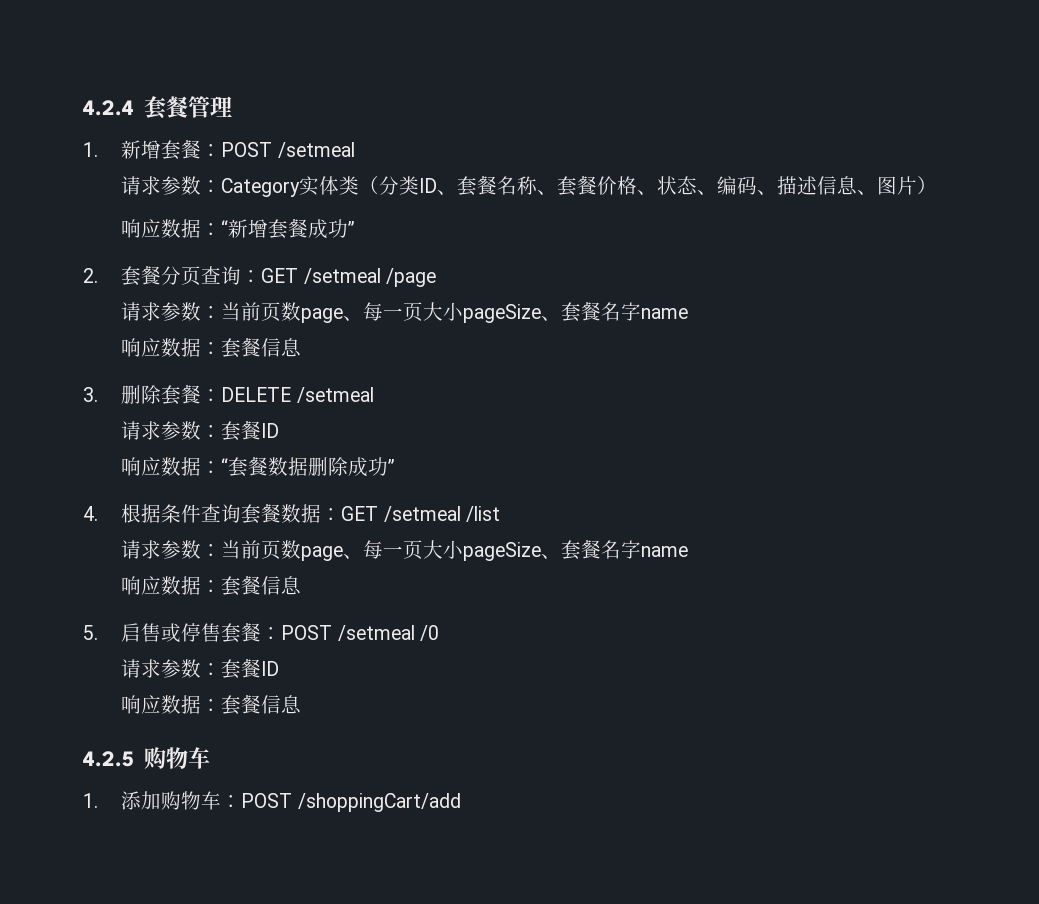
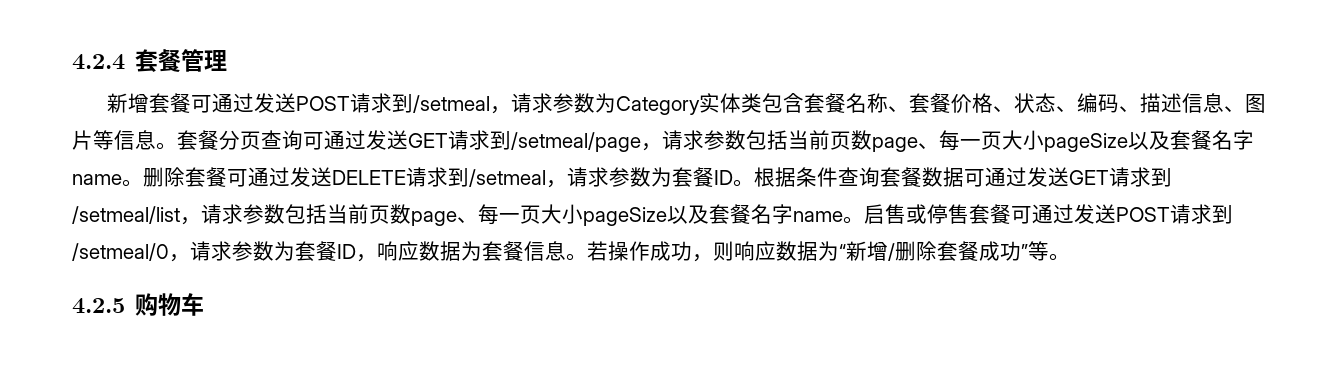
- 1.新增套餐：POST /setmeal
- 请求参数：Category实体类（分类ID、套餐名称、套餐价格、状态、编码、描述信息、图片）
- 响应数据：“新增套餐成功”
- 2.套餐分页查询：GET /setmeal /page
- 请求参数：当前页数page、每一页大小pageSize、套餐名字name
- 响应数据：套餐信息
- 3.删除套餐：DELETE /setmeal
- 请求参数：套餐ID
- 响应数据：“套餐数据删除成功”
- 4.根据条件查询套餐数据：GET /setmeal /list
- 请求参数：当前页数page、每一页大小pageSize、套餐名字name
- 响应数据：套餐信息
- 5.启售或停售套餐：POST /setmeal /0
- 请求参数：套餐ID
- 响应数据：套餐信息
+ 新增套餐可通过发送POST请求到/setmeal，请求参数为Category实体类包含套餐名称、套餐价格、状态、编码、描述信息、图片等信息。套餐分页查询可通过发送GET请求到/setmeal/page，请求参数包括当前页数page、每一页大小pageSize以及套餐名字name。删除套餐可通过发送DELETE请求到/setmeal，请求参数为套餐ID。根据条件查询套餐数据可通过发送GET请求到/setmeal/list，请求参数包括当前页数page、每一页大小pageSize以及套餐名字name。启售或停售套餐可通过发送POST请求到/setmeal/0，请求参数为套餐ID，响应数据为套餐信息。若操作成功，则响应数据为“新增/删除套餐成功”等。
  4.2.5购物车
- 1.添加购物车：POST /shoppingCart/add

